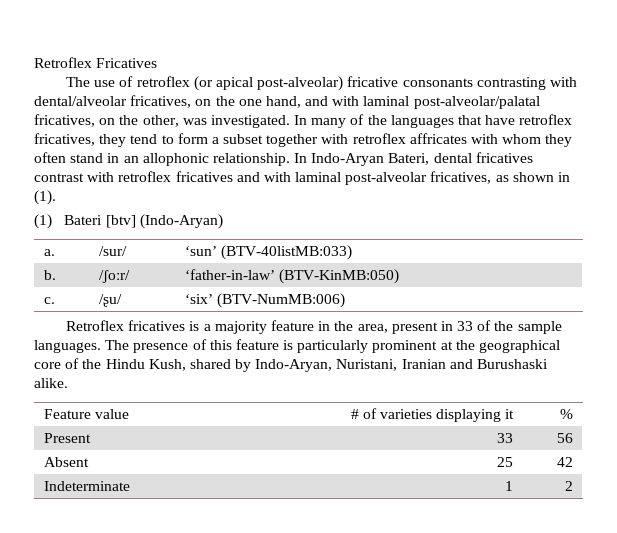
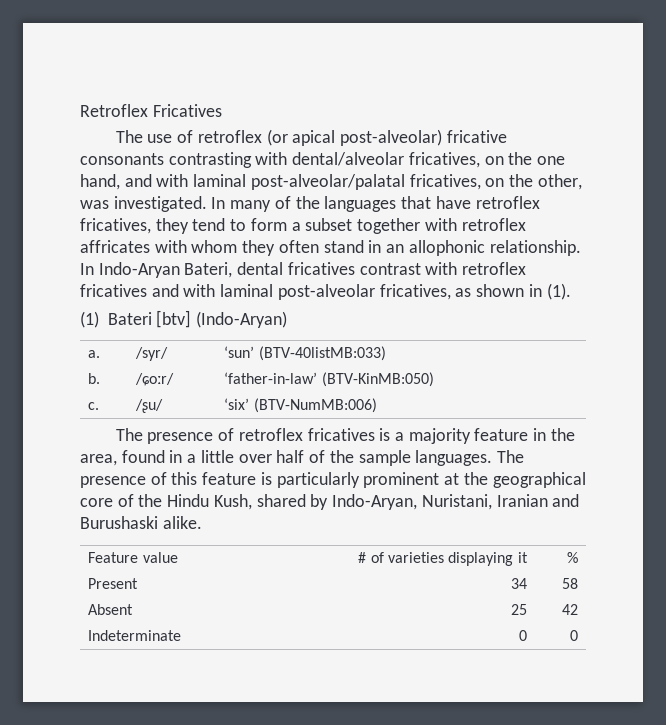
- a. | /sur/ | ‘sun’ (BTV-40listMB:033)
+ a. | /syr/ | ‘sun’ (BTV-40listMB:033)
- b. | /ʃoːr/ | ‘father-in-law’ (BTV-KinMB:050)
+ b. | /ɕoːr/ | ‘father-in-law’ (BTV-KinMB:050)
- Retroflex fricatives is a majority feature in the area, present in 33 of the sample languages.
+ The presence of retroflex fricatives is a majority feature in the area, found in a little over half of the sample languages.
- Present | 33 | 56
+ Present | 34 | 58
- Indeterminate | 1 | 2
+ Indeterminate | 0 | 0

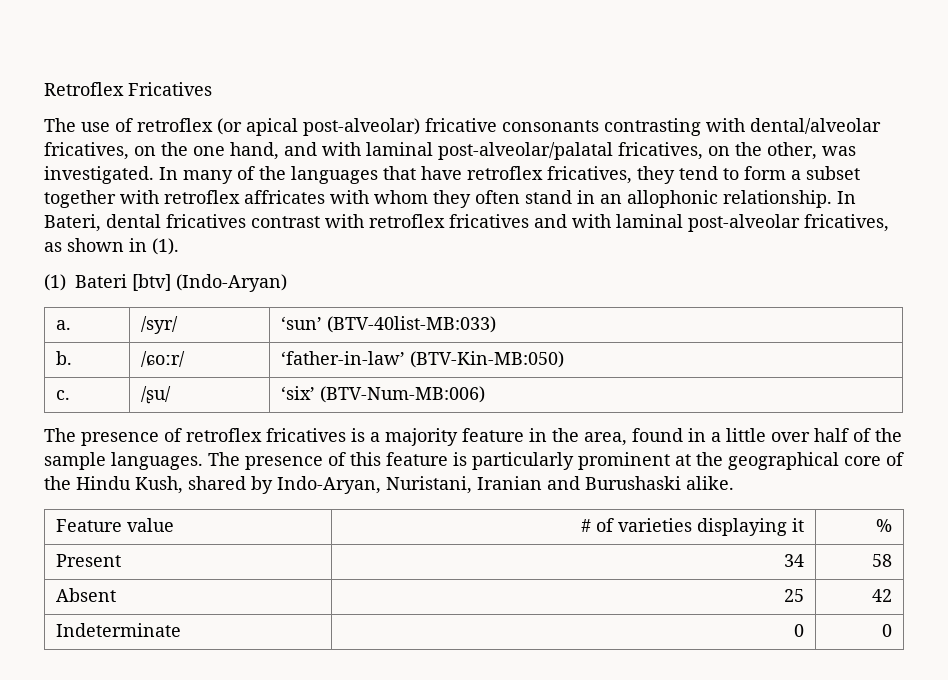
- In Indo-Aryan Bateri, dental fricatives contrast with retroflex fricatives and with laminal post-alveolar fricatives, as shown in (1).
+ In Bateri, dental fricatives contrast with retroflex fricatives and with laminal post-alveolar fricatives, as shown in (1).
- a. | /syr/ | ‘sun’ (BTV-40listMB:033)
+ a. | /syr/ | ‘sun’ (BTV-40list-MB:033)
- b. | /ɕoːr/ | ‘father-in-law’ (BTV-KinMB:050)
+ b. | /ɕoːr/ | ‘father-in-law’ (BTV-Kin-MB:050)
- c. | /ʂu/ | ‘six’ (BTV-NumMB:006)
+ c. | /ʂu/ | ‘six’ (BTV-Num-MB:006)

